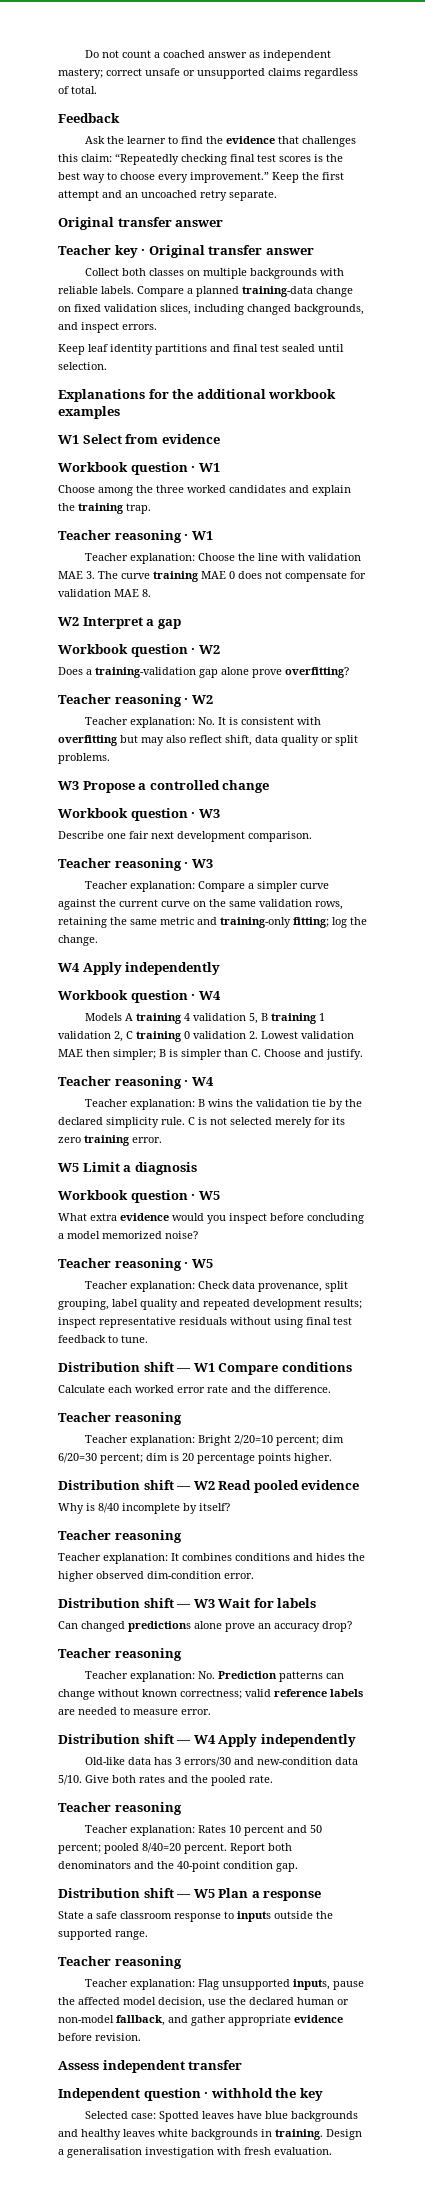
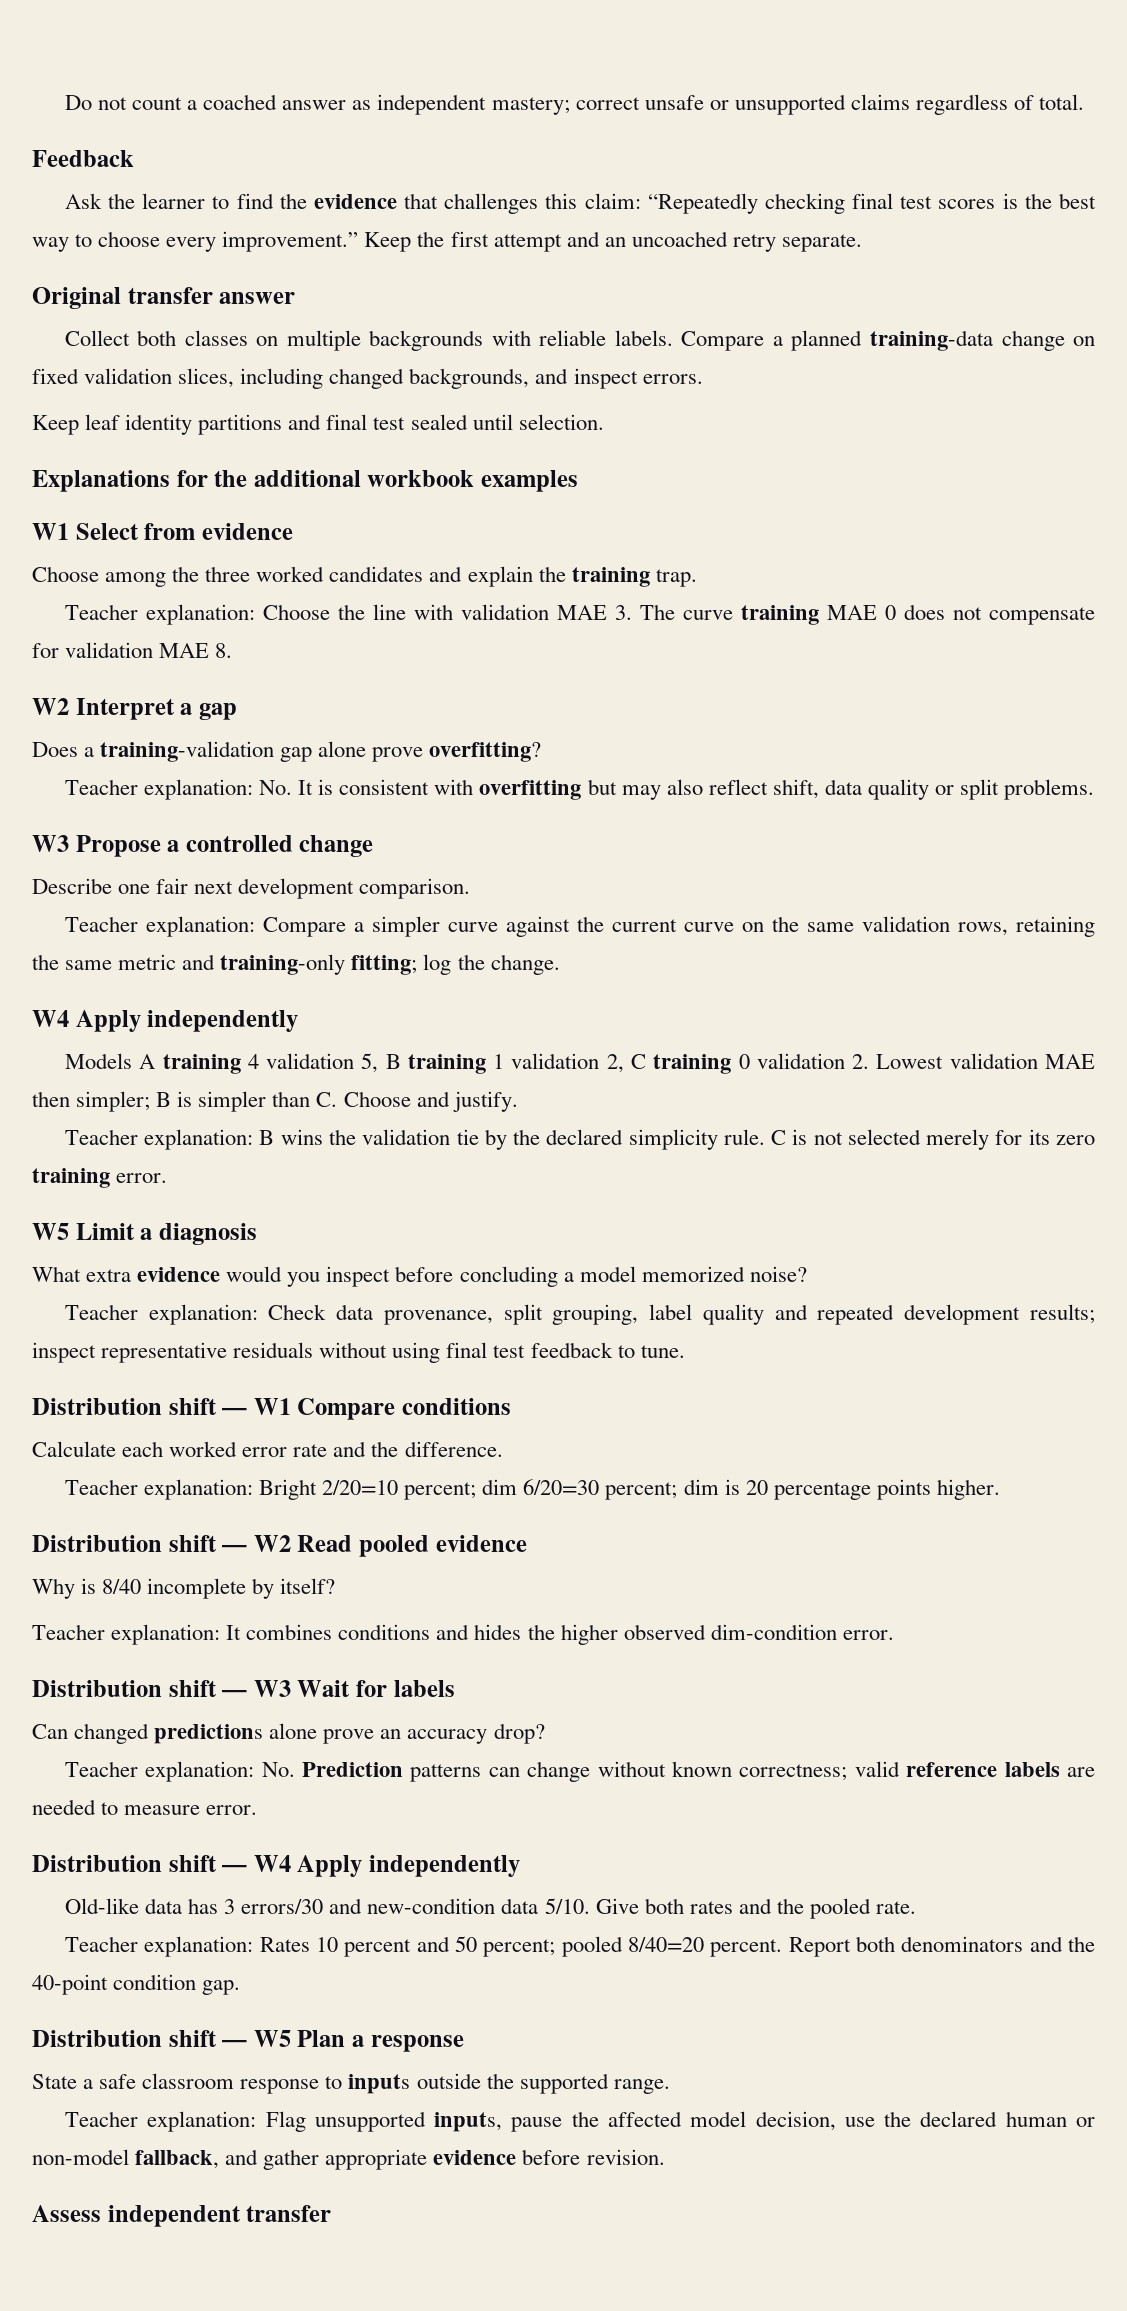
- Teacher key · Original transfer answer
- Workbook question · W1
- Teacher reasoning · W1
- Workbook question · W2
- Teacher reasoning · W2
- Workbook question · W3
- Teacher reasoning · W3
- Workbook question · W4
- Teacher reasoning · W4
- Workbook question · W5
- Teacher reasoning · W5
  Calculate each worked error rate and the difference.
- Teacher reasoning
  Why is 8/40 incomplete by itself?
- Teacher reasoning
  Can changed predictions alone prove an accuracy drop?
- Teacher reasoning
  Give both rates and the pooled rate.
- Teacher reasoning
  State a safe classroom response to inputs outside the supported range.
- Teacher reasoning
- Independent question · withhold the key
- Selected case: Spotted leaves have blue backgrounds and healthy leaves white backgrounds in training. Design a generalisation investigation with fresh evaluation.

